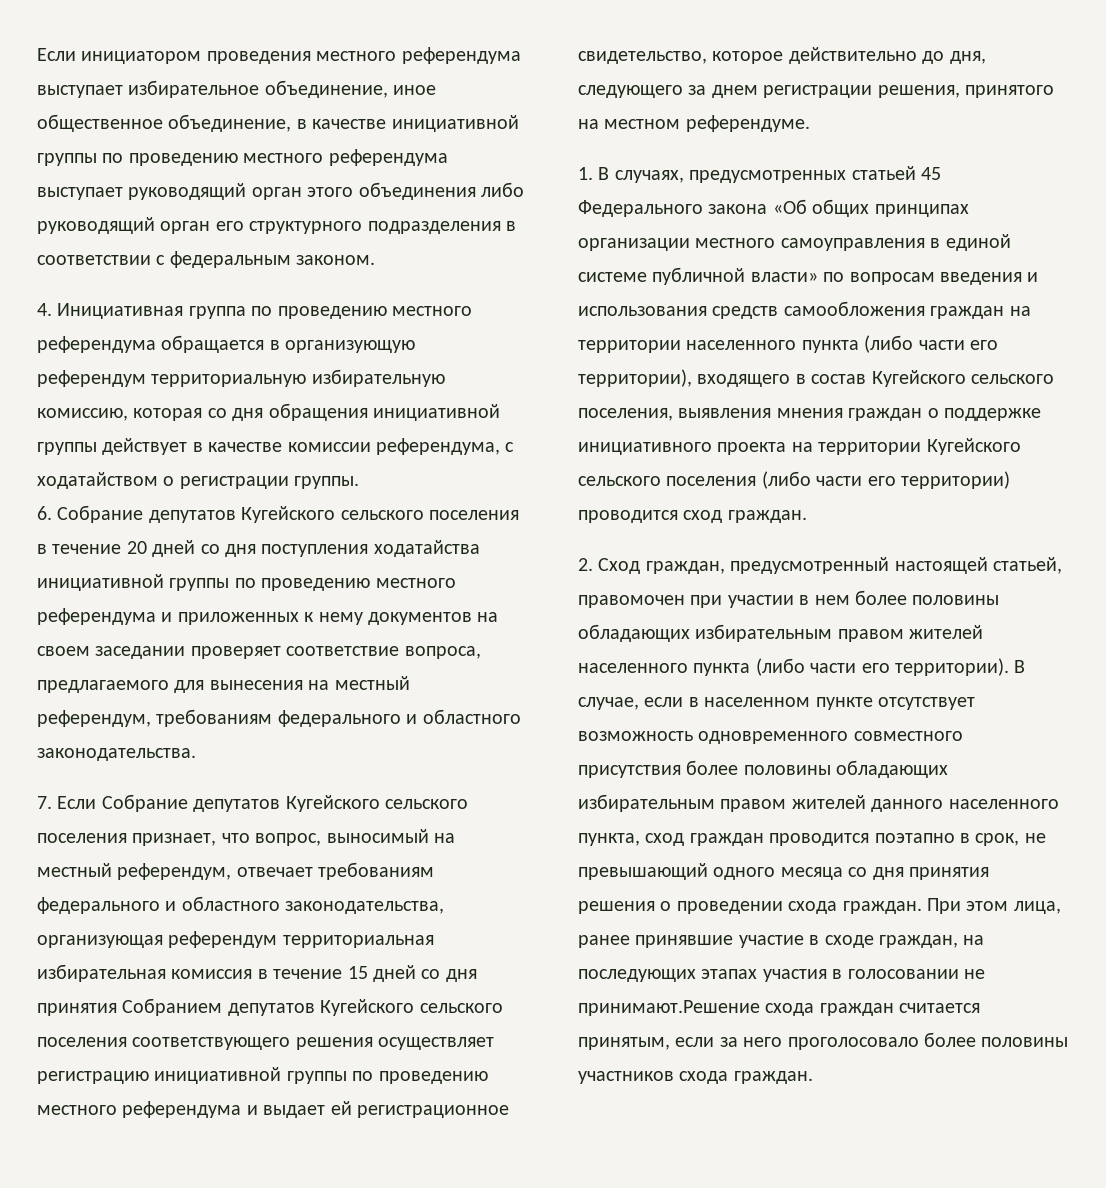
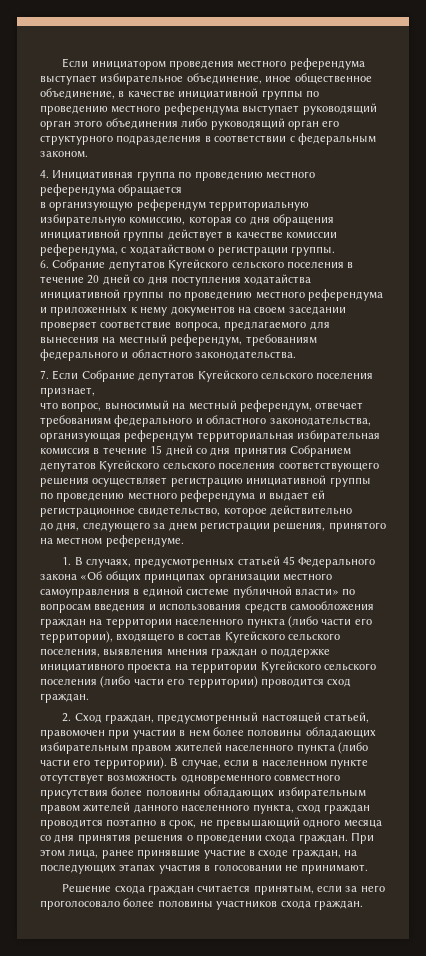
- 4. Инициативная группа по проведению местного референдума обращается в организующую референдум территориальную избирательную комиссию, которая со дня обращения инициативной группы действует в качестве комиссии референдума, с ходатайством о регистрации группы.
+ 4. Инициативная группа по проведению местного референдума обращается
+ в организующую референдум территориальную избирательную комиссию, которая со дня обращения инициативной группы действует в качестве комиссии референдума, с ходатайством о регистрации группы.
- 7. Если Собрание депутатов Кугейского сельского поселения признает, что вопрос, выносимый на местный референдум, отвечает требованиям федерального и областного законодательства, организующая референдум территориальная избирательная комиссия в течение 15 дней со дня принятия Собранием депутатов Кугейского сельского поселения соответствующего решения осуществляет регистрацию инициативной группы по проведению местного референдума и выдает ей регистрационное свидетельство, которое действительно до дня, следующего за днем регистрации решения, принятого на местном референдуме.
+ 7. Если Собрание депутатов Кугейского сельского поселения признает,
+ что вопрос, выносимый на местный референдум, отвечает требованиям федерального и областного законодательства, организующая референдум территориальная избирательная комиссия в течение 15 дней со дня принятия Собранием депутатов Кугейского сельского поселения соответствующего решения осуществляет регистрацию инициативной группы по проведению местного референдума и выдает ей регистрационное свидетельство, которое действительно
+ до дня, следующего за днем регистрации решения, принятого на местном референдуме.
- При этом лица, ранее принявшие участие в сходе граждан, на последующих этапах участия в голосовании не принимают.Решение схода граждан считается принятым, если за него проголосовало более половины участников схода граждан.
+ При этом лица, ранее принявшие участие в сходе граждан, на последующих этапах участия в голосовании не принимают.
+ Решение схода граждан считается принятым, если за него проголосовало более половины участников схода граждан.

